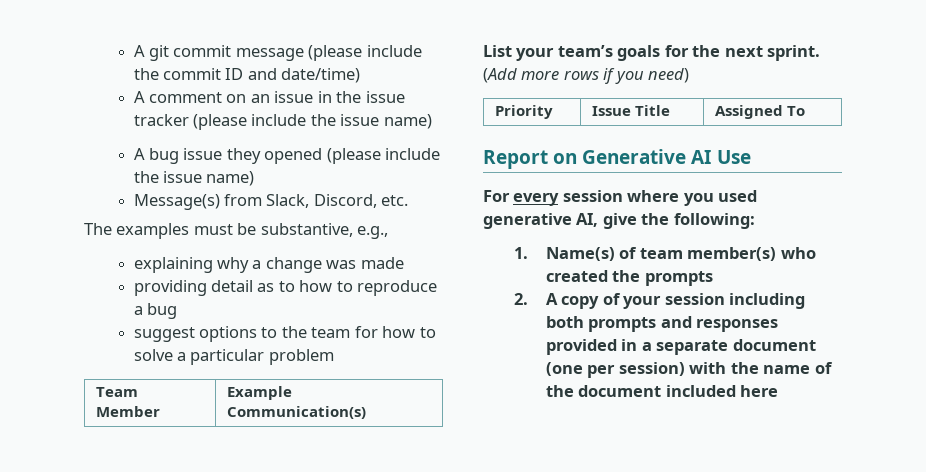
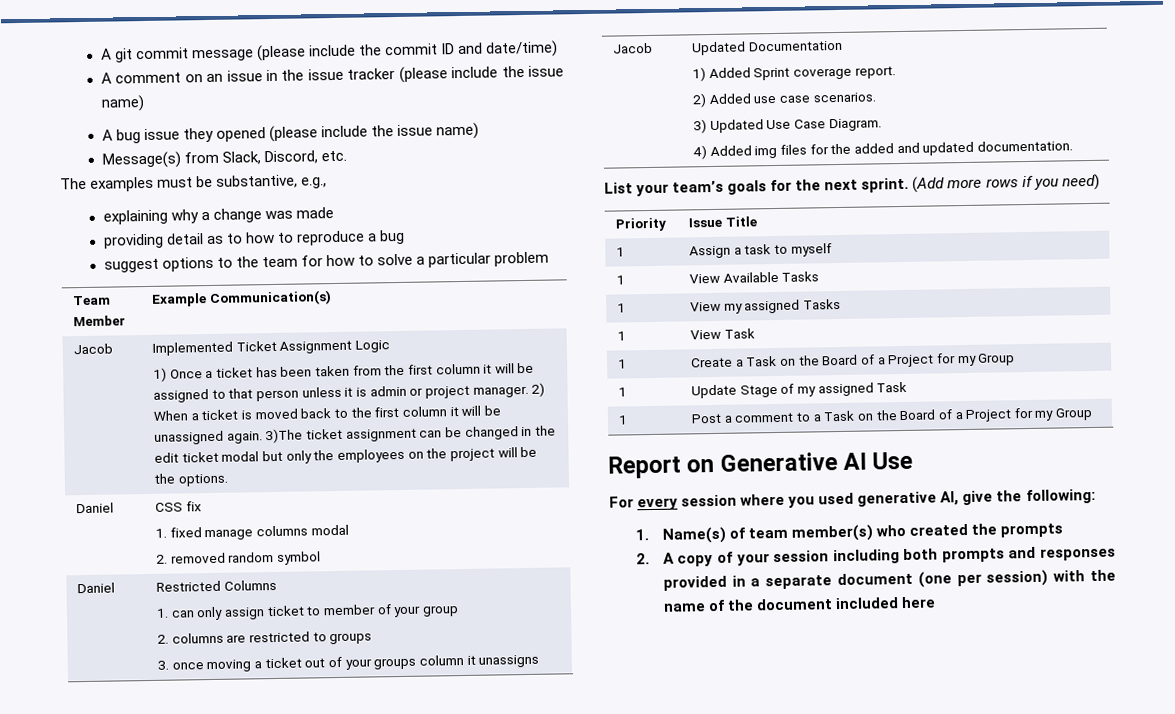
+ Jacob | Implemented Ticket Assignment Logic
+ 1) Once a ticket has been taken from the first column it will be assigned to that person unless it is admin or project manager. 2) When a ticket is moved back to the first column it will be unassigned again. 3)The ticket assignment can be changed in the edit ticket modal but only the employees on the project will be the options.
+ Daniel | CSS fix
+ 1. fixed manage columns modal
+ 2. removed random symbol
+ Daniel | Restricted Columns
+ 1. can only assign ticket to member of your group
+ 2. columns are restricted to groups
+ 3. once moving a ticket out of your groups column it unassigns
+ Jacob | Updated Documentation
+ 1) Added Sprint coverage report.
+ 2) Added use case scenarios.
+ 3) Updated Use Case Diagram.
+ 4) Added img files for the added and updated documentation.
- Priority | Issue Title | Assigned To
+ Priority | Issue Title
+ 1 | Assign a task to myself
+ 1 | View Available Tasks
+ 1 | View my assigned Tasks
+ 1 | View Task
+ 1 | Create a Task on the Board of a Project for my Group
+ 1 | Update Stage of my assigned Task
+ 1 | Post a comment to a Task on the Board of a Project for my Group

